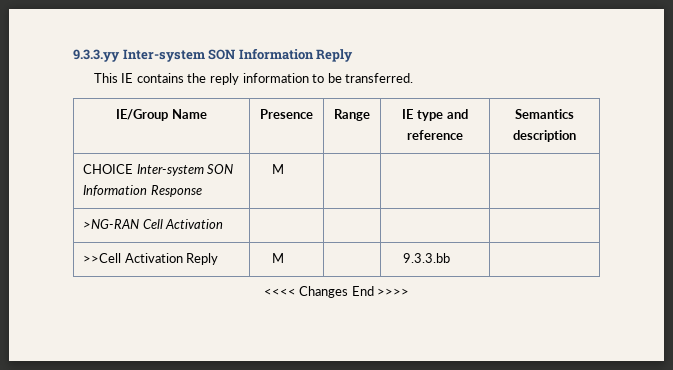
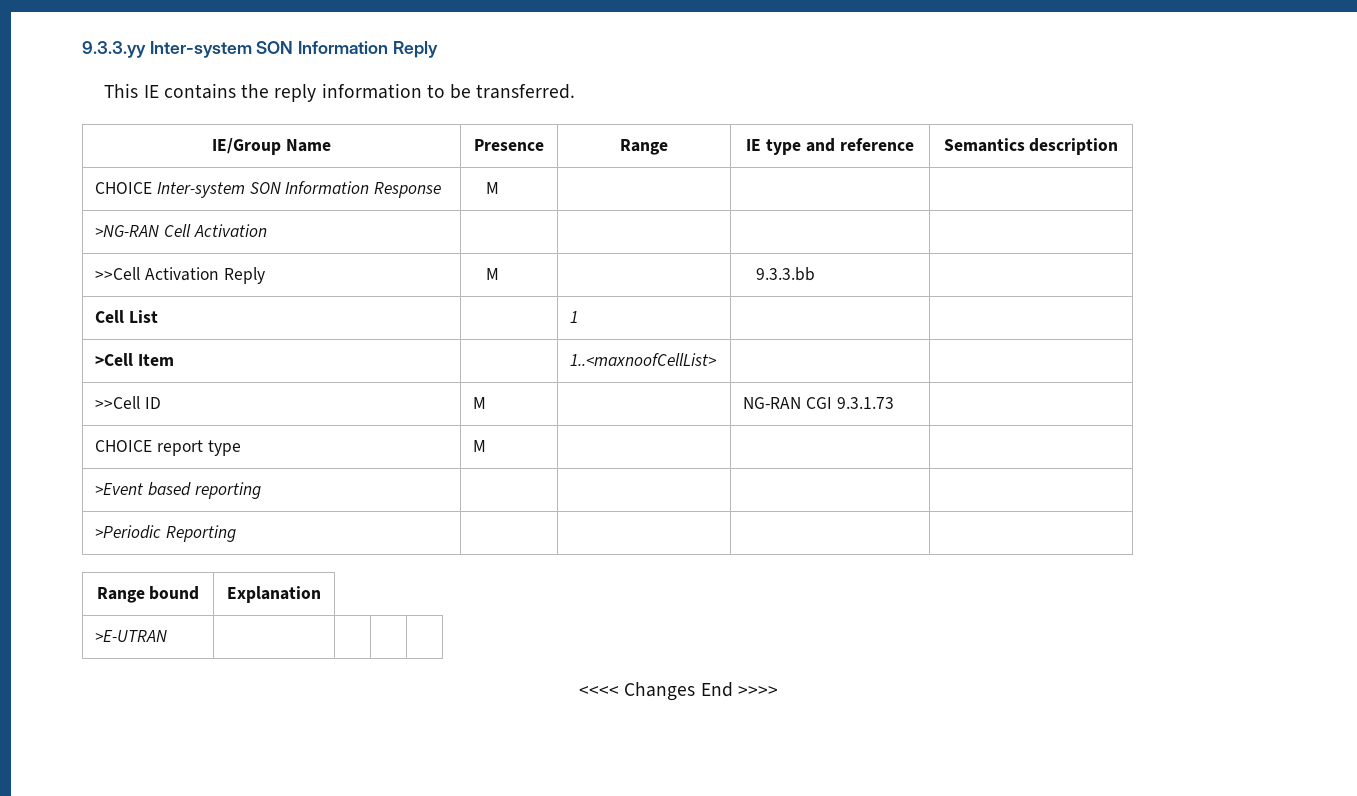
+ Cell List | | 1 | |
+ >Cell Item | | 1..<maxnoofCellList> | |
+ >>Cell ID | M | | NG-RAN CGI 9.3.1.73 |
+ CHOICE report type | M | | |
+ >Event based reporting | | | |
+ >Periodic Reporting | | | |
+ Range bound | Explanation
+ >E-UTRAN | | | |

